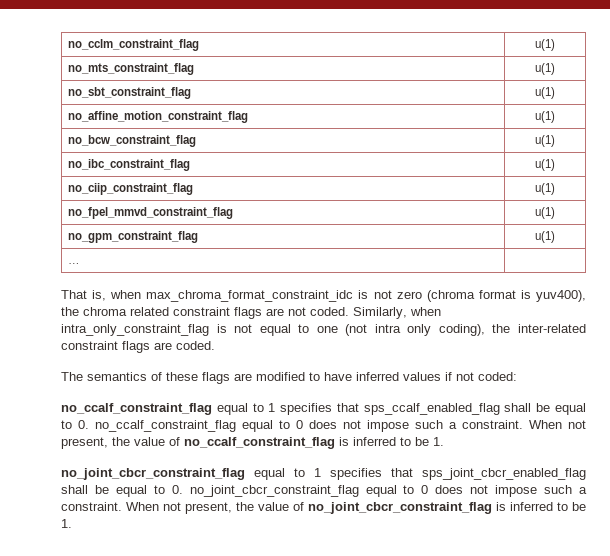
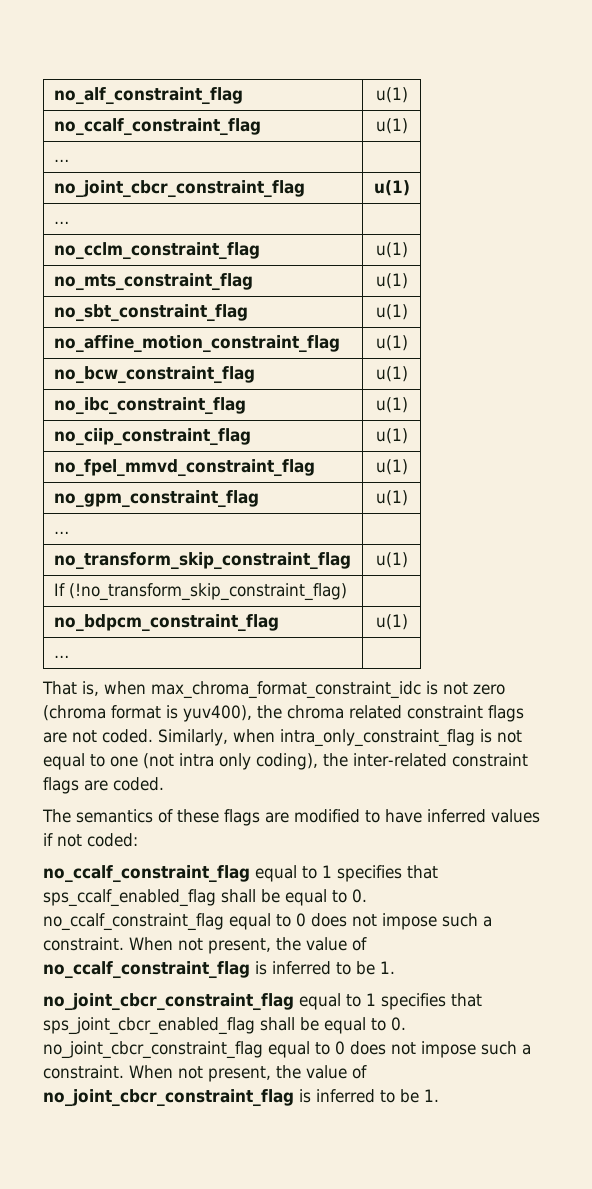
+ no_alf_constraint_flag | u(1)
+ no_ccalf_constraint_flag | u(1)
+ … |
+ no_joint_cbcr_constraint_flag | u(1)
+ … |
+ no_transform_skip_constraint_flag | u(1)
+ If (!no_transform_skip_constraint_flag) |
+ no_bdpcm_constraint_flag | u(1)
+ … |

